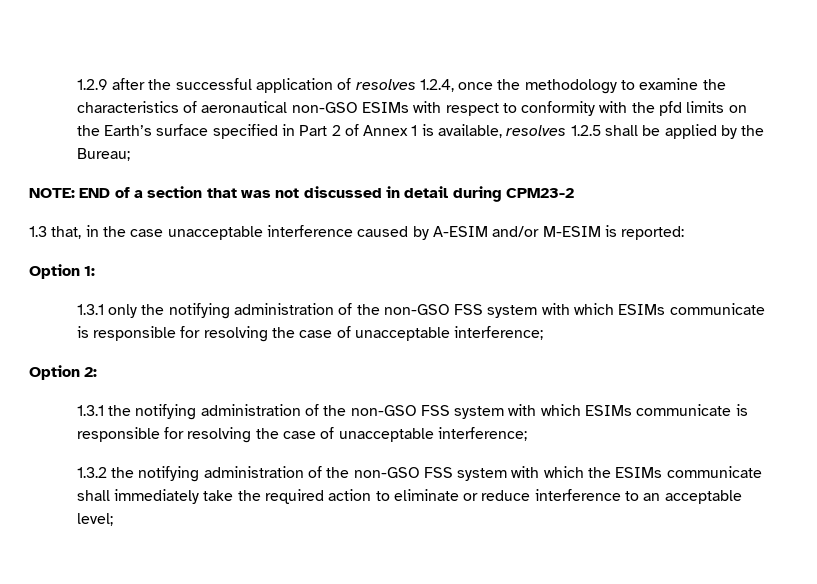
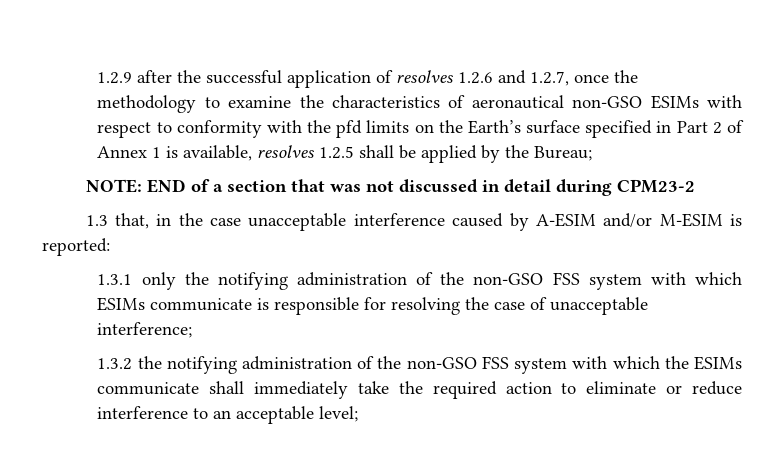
- 1.2.9 after the successful application of resolves 1.2.4, once the methodology to examine the characteristics of aeronautical non-GSO ESIMs with respect to conformity with the pfd limits on the Earth’s surface specified in Part 2 of Annex 1 is available, resolves 1.2.5 shall be applied by the Bureau;
+ 1.2.9 after the successful application of resolves 1.2.6 and 1.2.7, once the methodology to examine the characteristics of aeronautical non-GSO ESIMs with respect to conformity with the pfd limits on the Earth’s surface specified in Part 2 of Annex 1 is available, resolves 1.2.5 shall be applied by the Bureau;
- Option 1:
- Option 2:
- 1.3.1 the notifying administration of the non-GSO FSS system with which ESIMs communicate is responsible for resolving the case of unacceptable interference;

